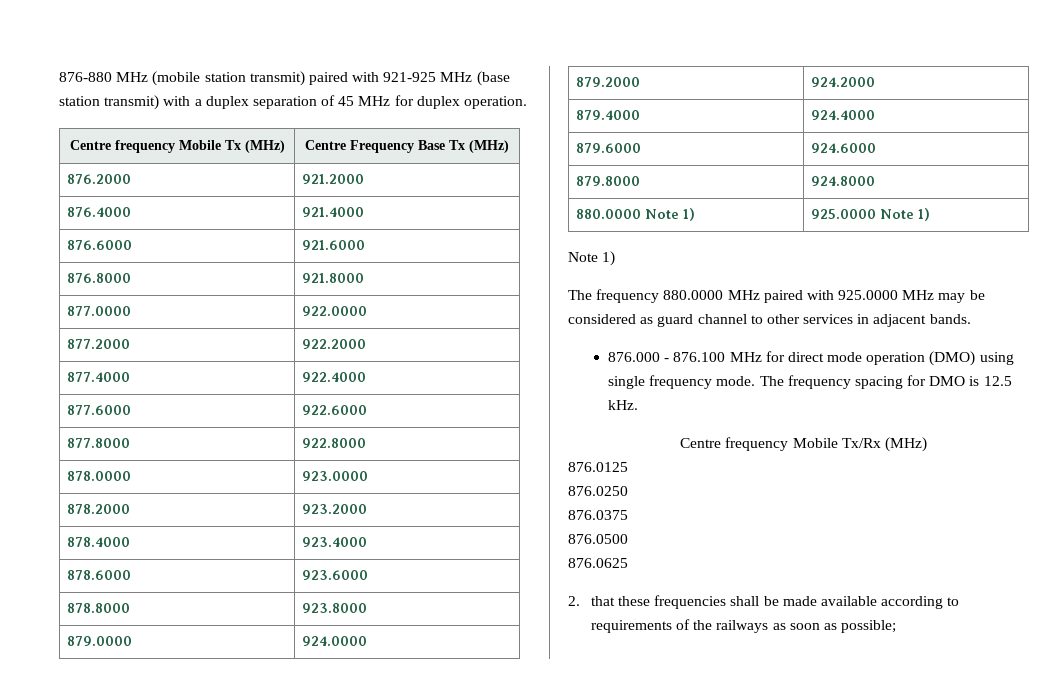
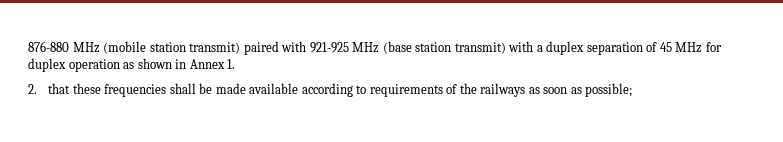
- 876-880 MHz (mobile station transmit) paired with 921-925 MHz (base station transmit) with a duplex separation of 45 MHz for duplex operation.
- Centre frequency Mobile Tx (MHz) | Centre Frequency Base Tx (MHz)
- 876.2000 | 921.2000
- 876.4000 | 921.4000
- 876.6000 | 921.6000
- 876.8000 | 921.8000
- 877.0000 | 922.0000
- 877.2000 | 922.2000
- 877.4000 | 922.4000
- 877.6000 | 922.6000
- 877.8000 | 922.8000
- 878.0000 | 923.0000
- 878.2000 | 923.2000
- 878.4000 | 923.4000
- 878.6000 | 923.6000
- 878.8000 | 923.8000
- 879.0000 | 924.0000
- 879.2000 | 924.2000
- 879.4000 | 924.4000
- 879.6000 | 924.6000
- 879.8000 | 924.8000
- 880.0000 Note 1) | 925.0000 Note 1)
- Note 1)
- The frequency 880.0000 MHz paired with 925.0000 MHz may be considered as guard channel to other services in adjacent bands.
- 876.000 - 876.100 MHz for direct mode operation (DMO) using single frequency mode. The frequency spacing for DMO is 12.5 kHz.
- Centre frequency Mobile Tx/Rx (MHz)
- 876.0125
- 876.0250
- 876.0375
- 876.0500
- 876.0625
+ 876-880 MHz (mobile station transmit) paired with 921-925 MHz (base station transmit) with a duplex separation of 45 MHz for duplex operation as shown in Annex 1.

